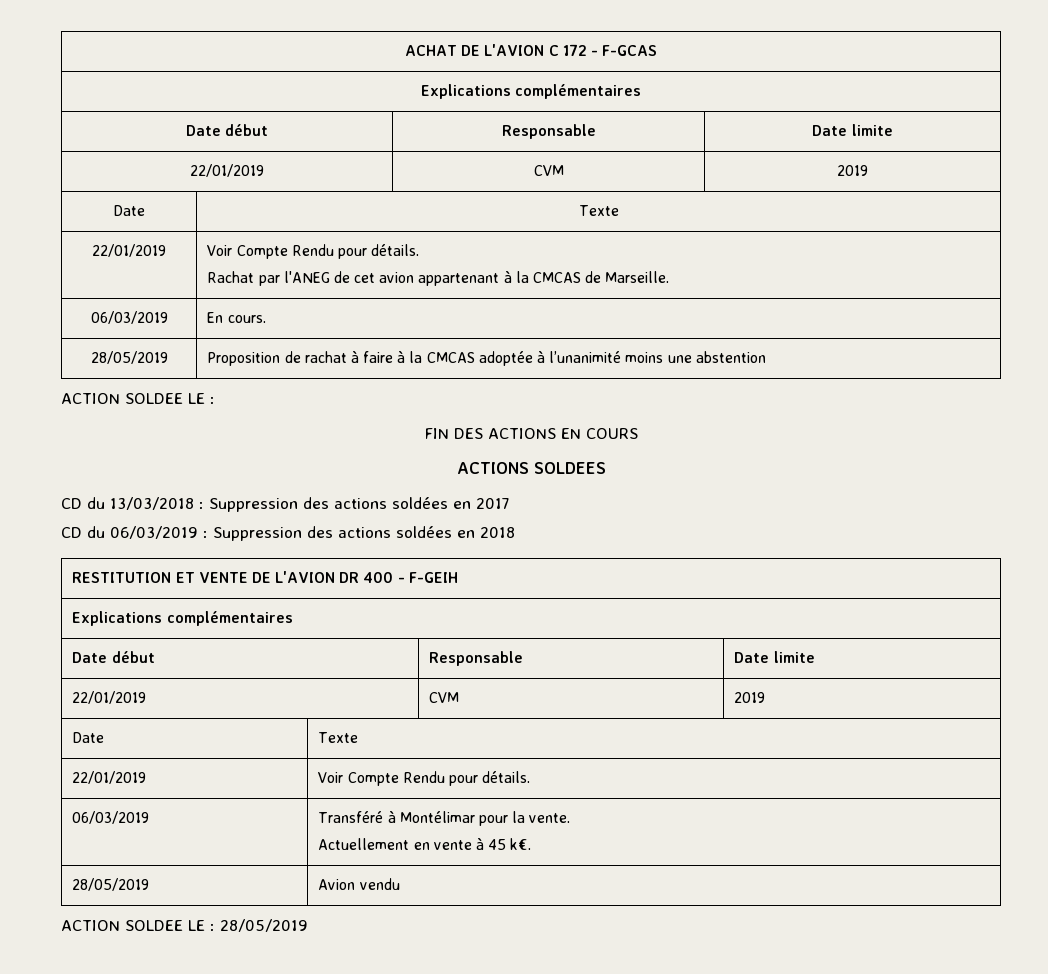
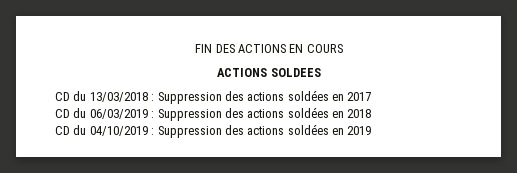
- ACHAT DE L'AVION C 172 - F-GCAS
- Explications complémentaires
- Date début | Responsable | Date limite
- 22/01/2019 | CVM | 2019
- Date | Texte
- 22/01/2019 | Voir Compte Rendu pour détails.
- Rachat par l'ANEG de cet avion appartenant à la CMCAS de Marseille.
- 06/03/2019 | En cours.
- 28/05/2019 | Proposition de rachat à faire à la CMCAS adoptée à l’unanimité moins une abstention
- ACTION SOLDEE LE :
- RESTITUTION ET VENTE DE L'AVION DR 400 - F-GEIH
- Explications complémentaires
- Date début | Responsable | Date limite
- 22/01/2019 | CVM | 2019
- Date | Texte
- 22/01/2019 | Voir Compte Rendu pour détails.
- 06/03/2019 | Transféré à Montélimar pour la vente.
- Actuellement en vente à 45 k€.
- 28/05/2019 | Avion vendu
- ACTION SOLDEE LE : 28/05/2019
+ CD du 04/10/2019 : Suppression des actions soldées en 2019

